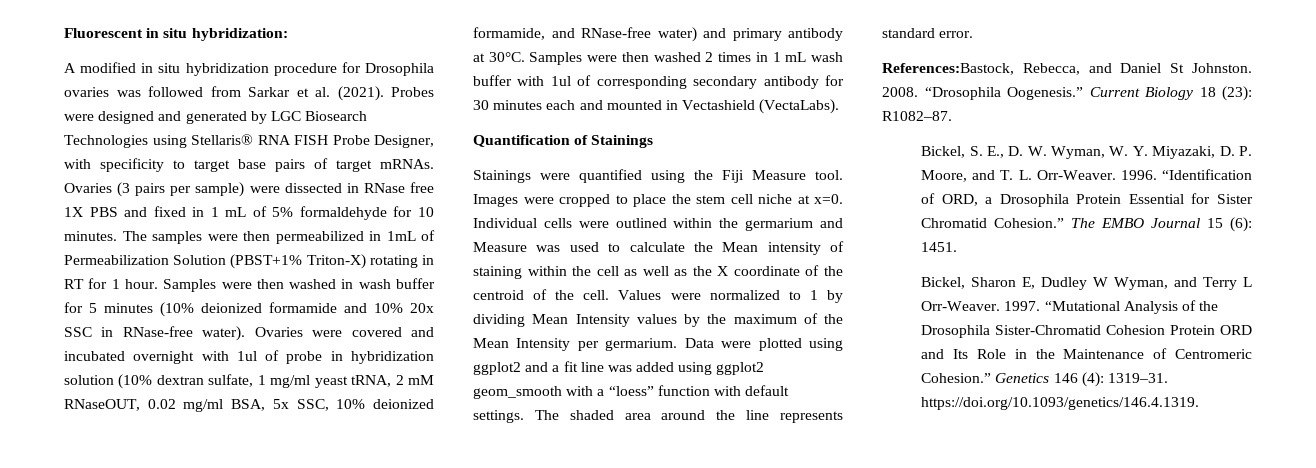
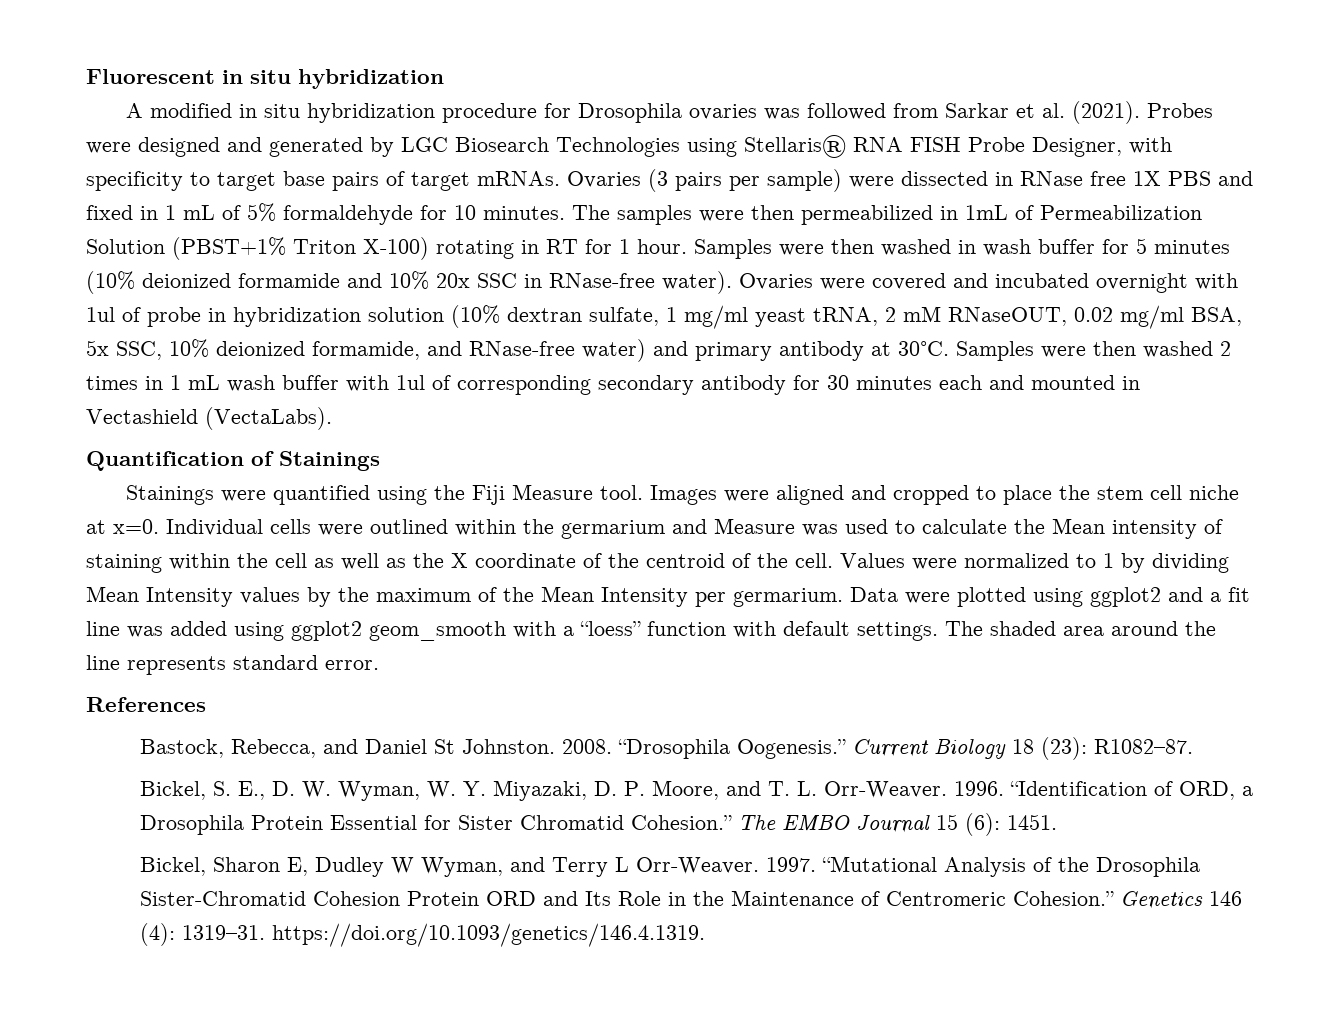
- Fluorescent in situ hybridization:
+ Fluorescent in situ hybridization
- The samples were then permeabilized in 1mL of Permeabilization Solution (PBST+1% Triton-X) rotating in RT for 1 hour.
+ The samples were then permeabilized in 1mL of Permeabilization Solution (PBST+1% Triton X-100) rotating in RT for 1 hour.
- Images were cropped to place the stem cell niche at x=0.
+ Images were aligned and cropped to place the stem cell niche at x=0.
- References:Bastock, Rebecca, and Daniel St Johnston.
+ References
+ Bastock, Rebecca, and Daniel St Johnston.

